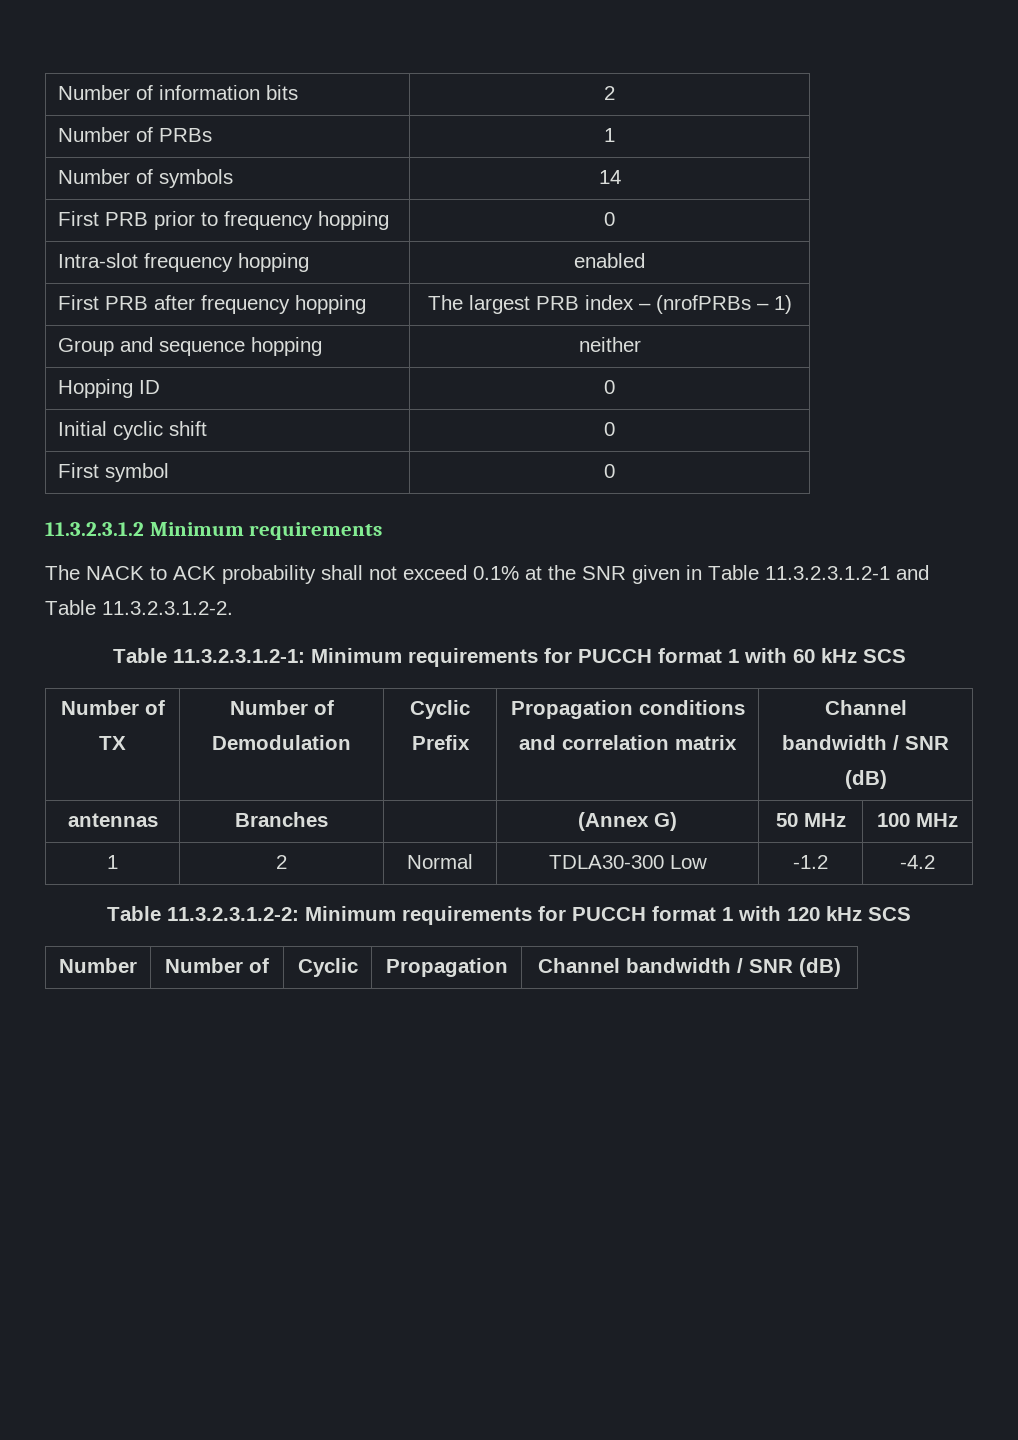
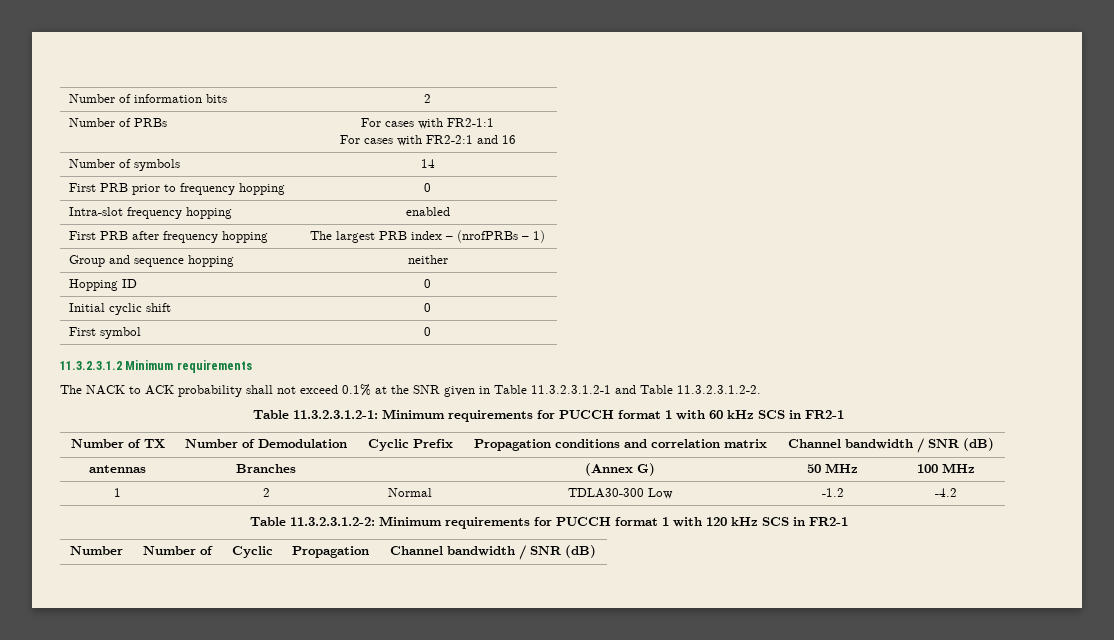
- Number of PRBs | 1
+ Number of PRBs | For cases with FR2-1:1
+ For cases with FR2-2:1 and 16
- Table 11.3.2.3.1.2-1: Minimum requirements for PUCCH format 1 with 60 kHz SCS
+ Table 11.3.2.3.1.2-1: Minimum requirements for PUCCH format 1 with 60 kHz SCS in FR2-1
- Table 11.3.2.3.1.2-2: Minimum requirements for PUCCH format 1 with 120 kHz SCS
+ Table 11.3.2.3.1.2-2: Minimum requirements for PUCCH format 1 with 120 kHz SCS in FR2-1

